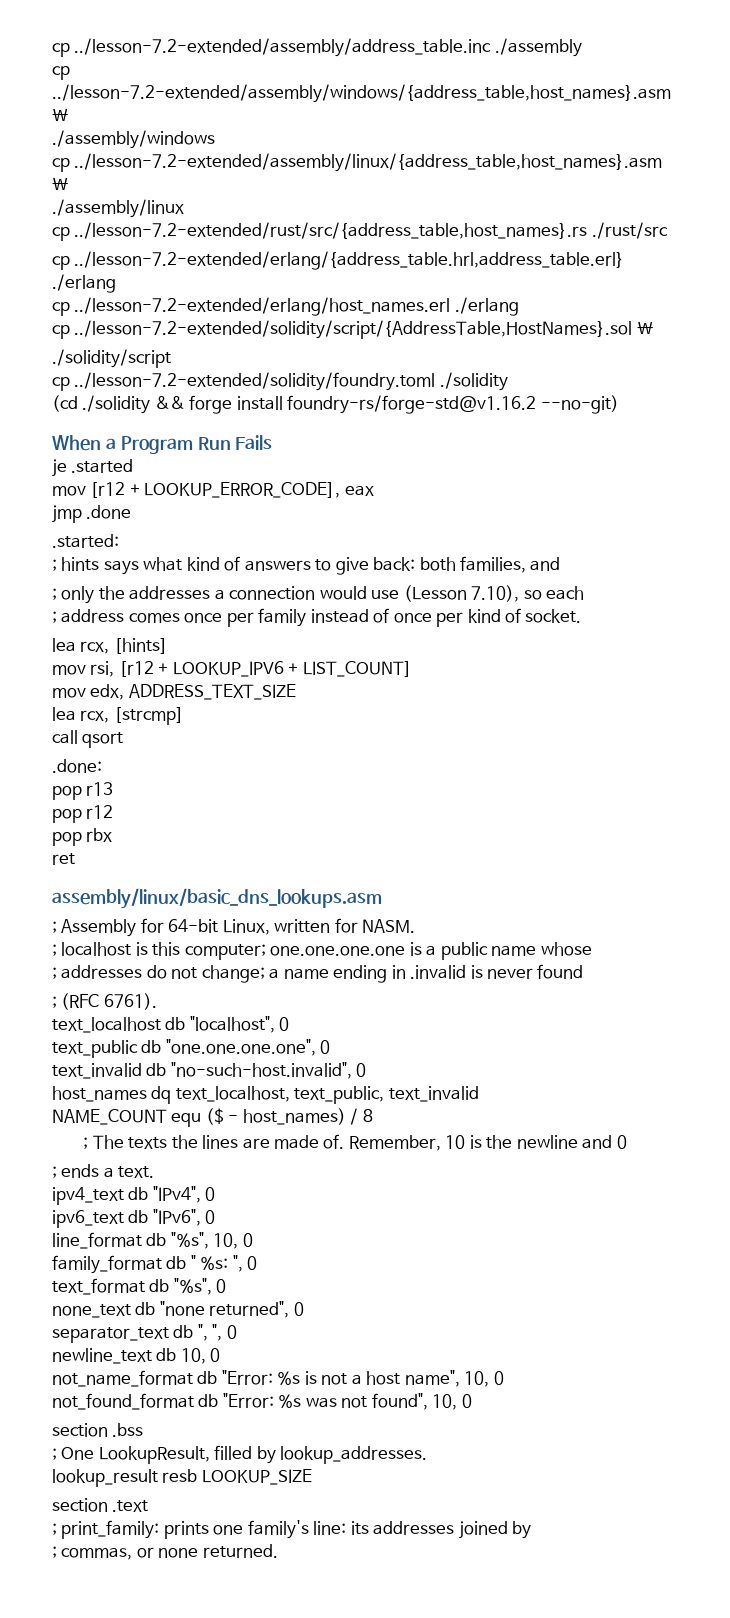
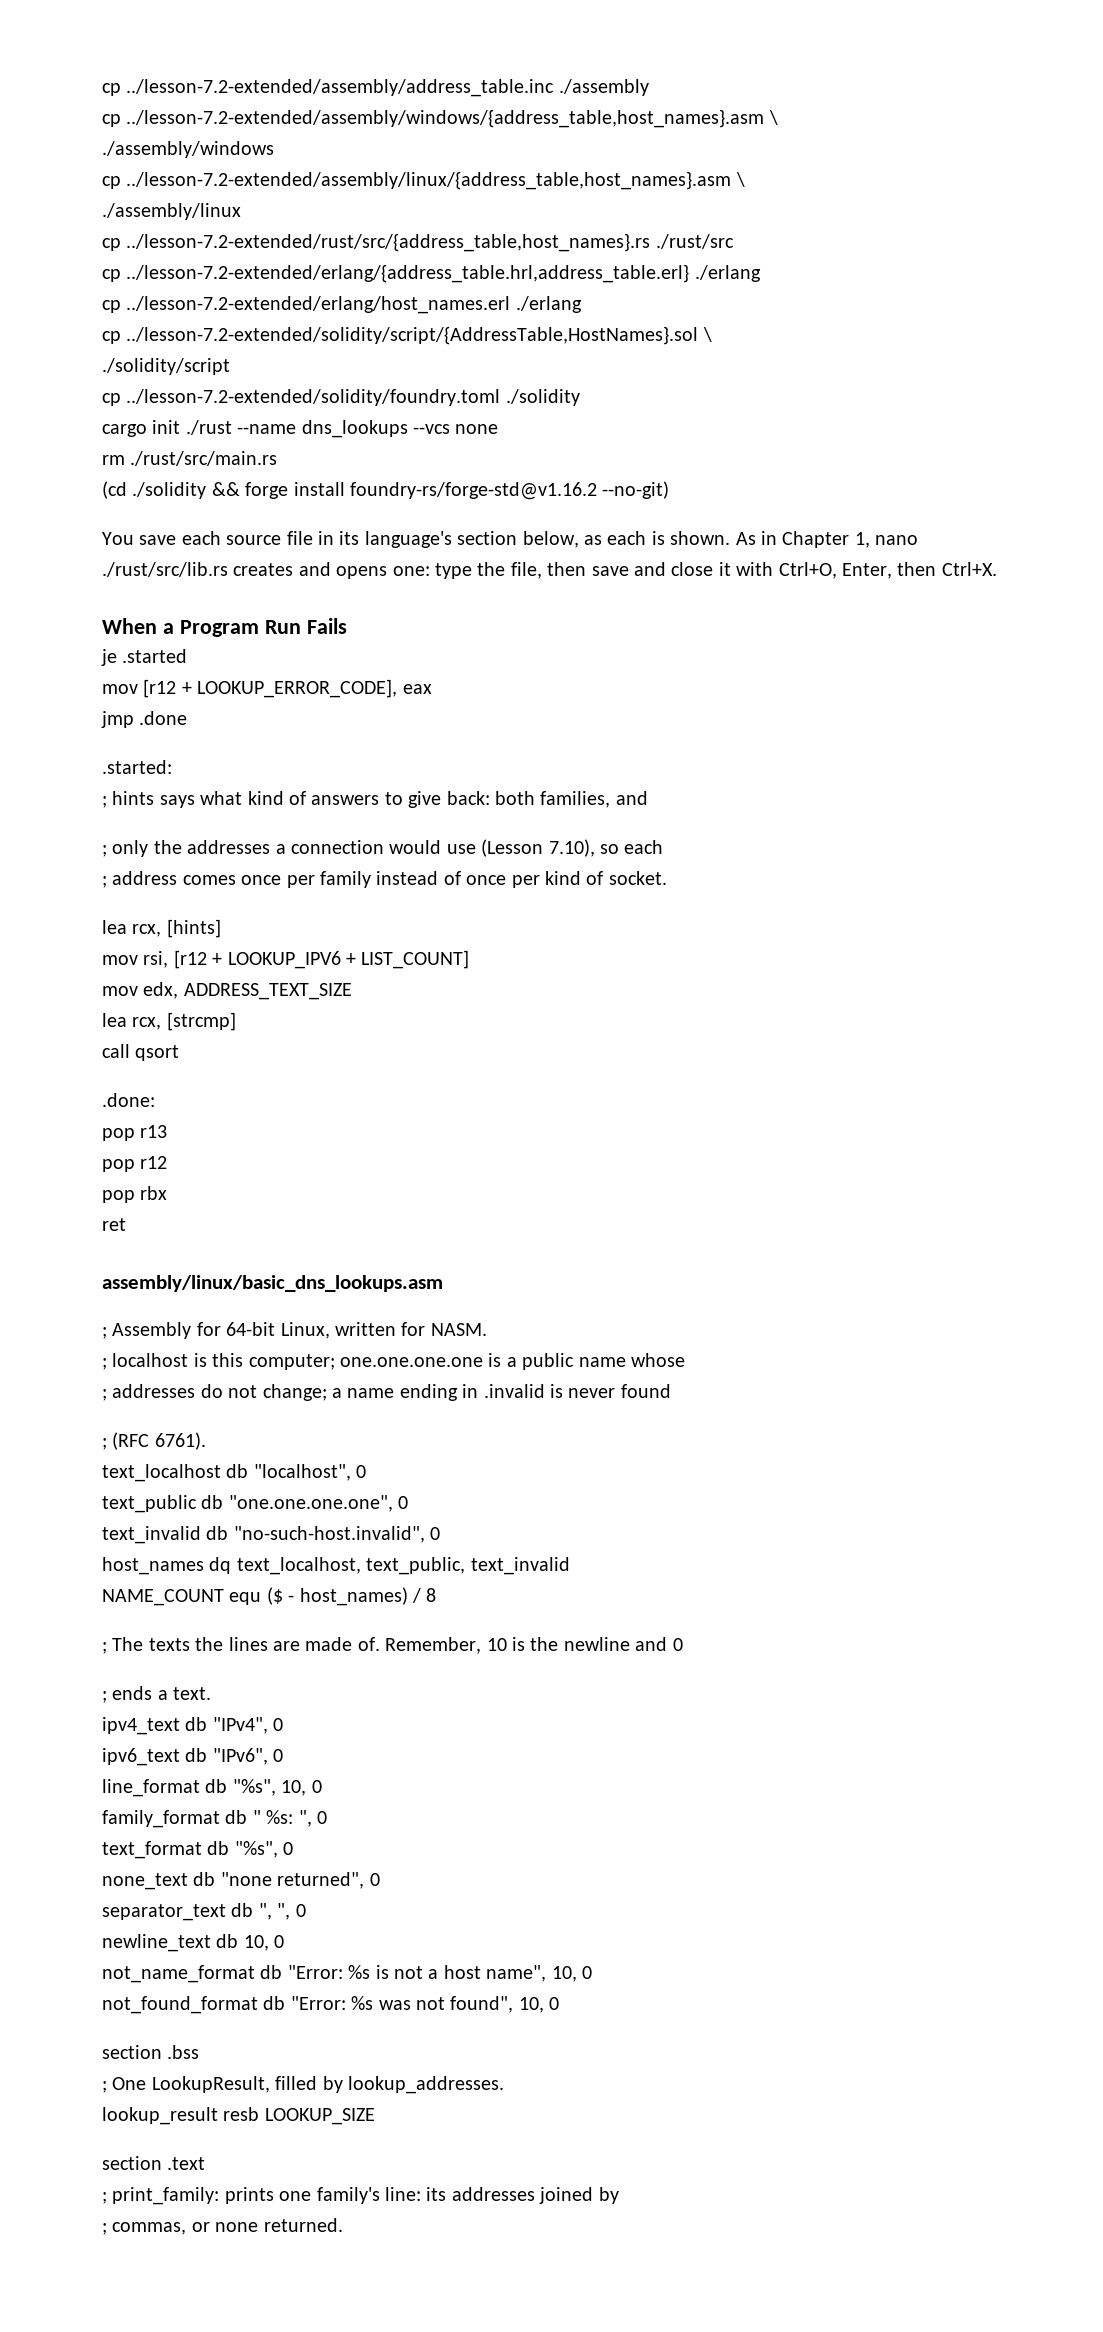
+ cargo init ./rust --name dns_lookups --vcs none
+ rm ./rust/src/main.rs
+ You save each source file in its language's section below, as each is shown. As in Chapter 1, nano ./rust/src/lib.rs creates and opens one: type the file, then save and close it with Ctrl+O, Enter, then Ctrl+X.

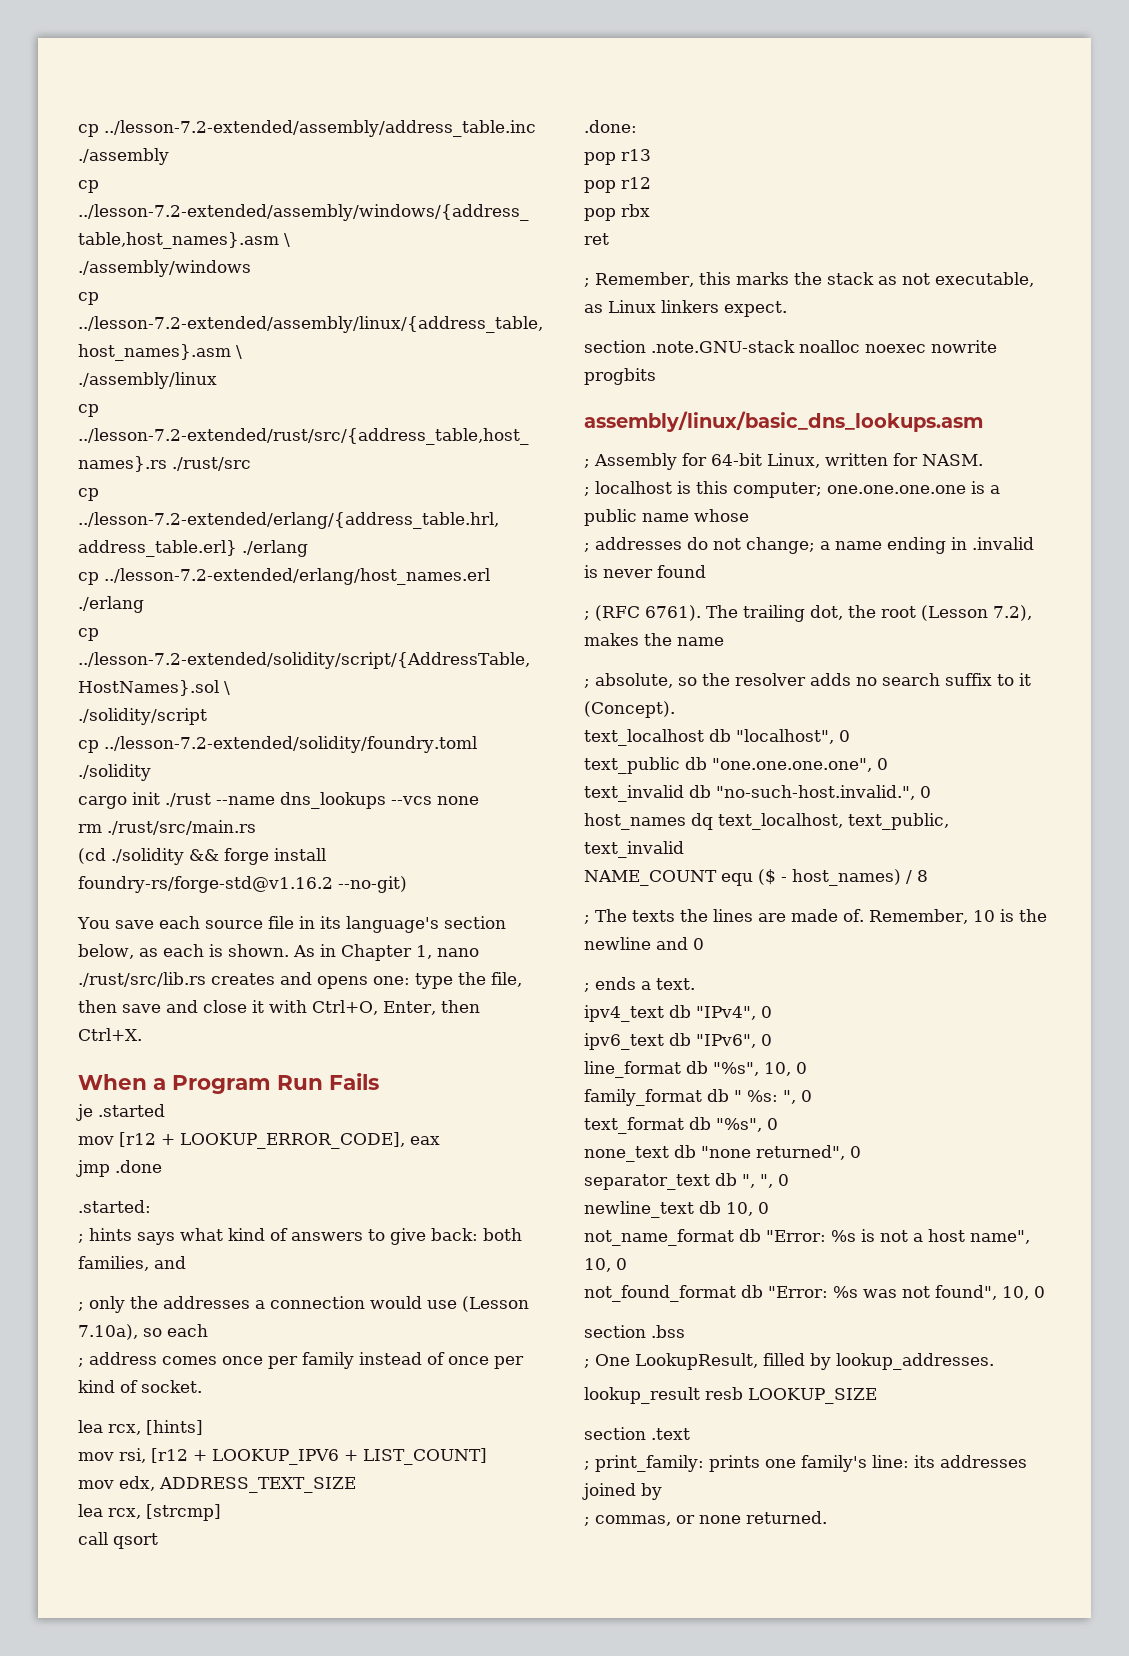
- ; only the addresses a connection would use (Lesson 7.10), so each
+ ; only the addresses a connection would use (Lesson 7.10a), so each
+ ; Remember, this marks the stack as not executable, as Linux linkers expect.
+ section .note.GNU-stack noalloc noexec nowrite progbits
+ The trailing dot, the root (Lesson 7.2), makes the name
+ ; absolute, so the resolver adds no search suffix to it (Concept).
- text_invalid db "no-such-host.invalid", 0
+ text_invalid db "no-such-host.invalid.", 0

